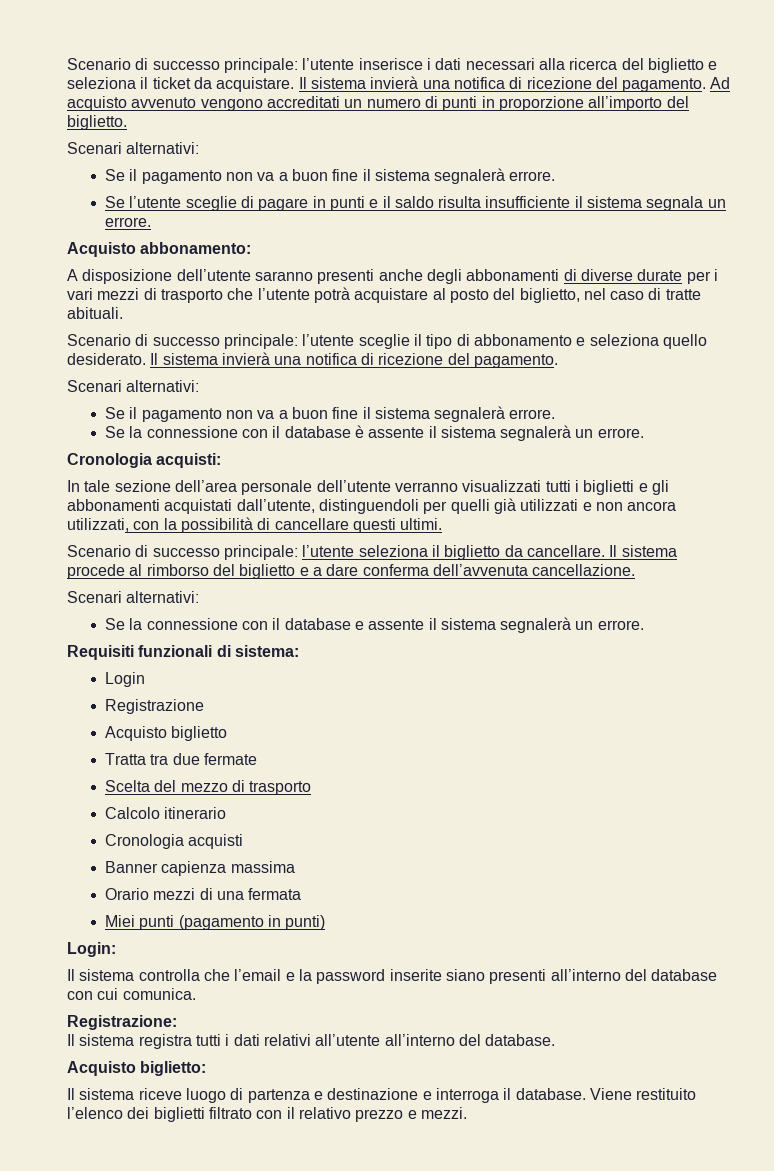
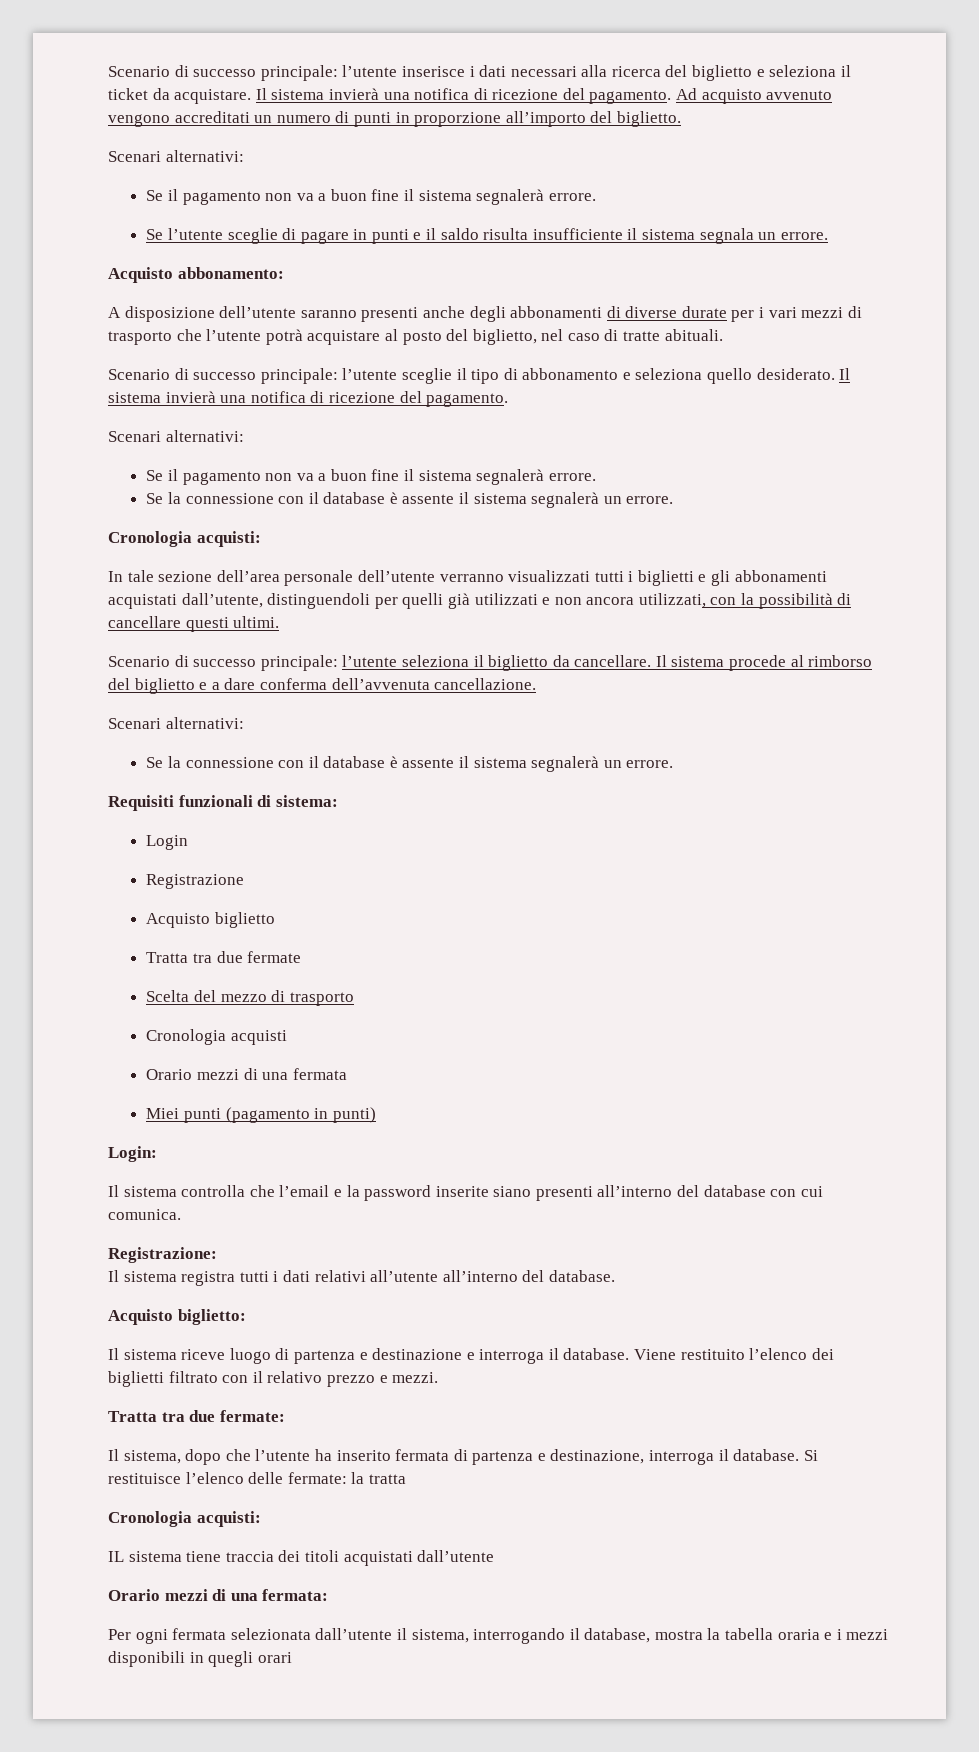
  Il sistema procede al rimborso del biglietto e a dare conferma dell’avvenuta cancellazione.
  Scenari alternativi:
- Se la connessione con il database e assente il sistema segnalerà un errore.
+ Se la connessione con il database è assente il sistema segnalerà un errore.
- Calcolo itinerario
- Banner capienza massima
+ Tratta tra due fermate:
+ Il sistema, dopo che l’utente ha inserito fermata di partenza e destinazione, interroga il database. Si restituisce l’elenco delle fermate: la tratta
+ Cronologia acquisti:
+ IL sistema tiene traccia dei titoli acquistati dall’utente
+ Orario mezzi di una fermata:
+ Per ogni fermata selezionata dall’utente il sistema, interrogando il database, mostra la tabella oraria e i mezzi disponibili in quegli orari

